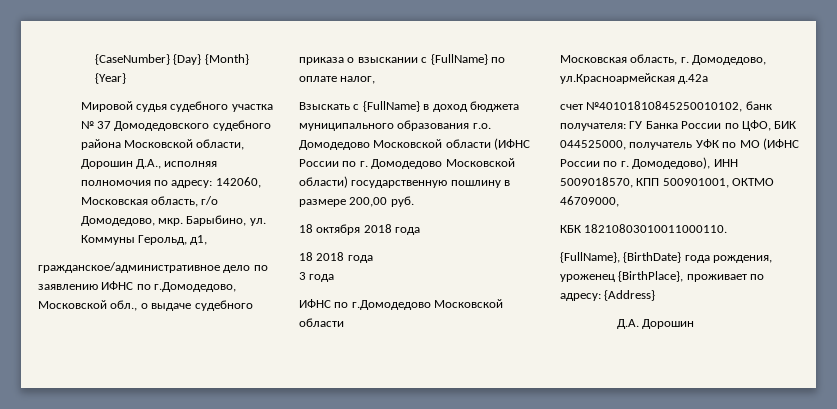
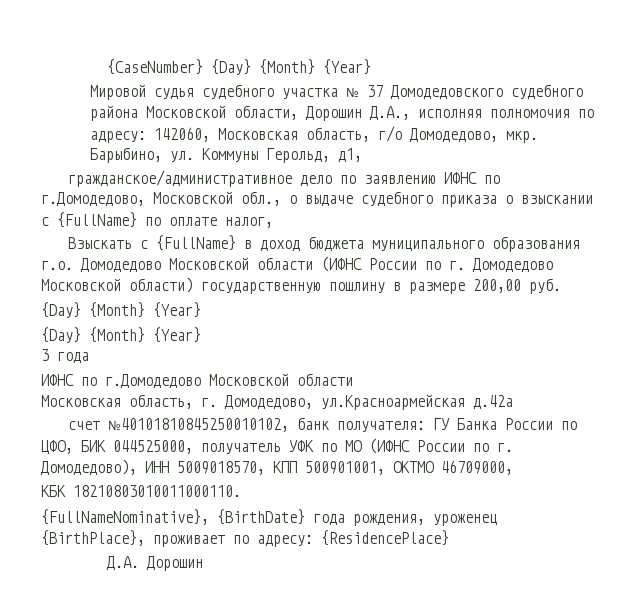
  Взыскать с {FullName} в доход бюджета муниципального образования г.о. Домодедово Московской области (ИФНС России по г. Домодедово Московской области) государственную пошлину в размере 200,00 руб.
- 18 октября 2018 года
- 18 2018 года
+ {Day} {Month} {Year}
+ {Day} {Month} {Year}
- {FullName}, {BirthDate} года рождения, уроженец {BirthPlace}, проживает по адресу: {Address}
+ {FullNameNominative}, {BirthDate} года рождения, уроженец {BirthPlace}, проживает по адресу: {ResidencePlace}

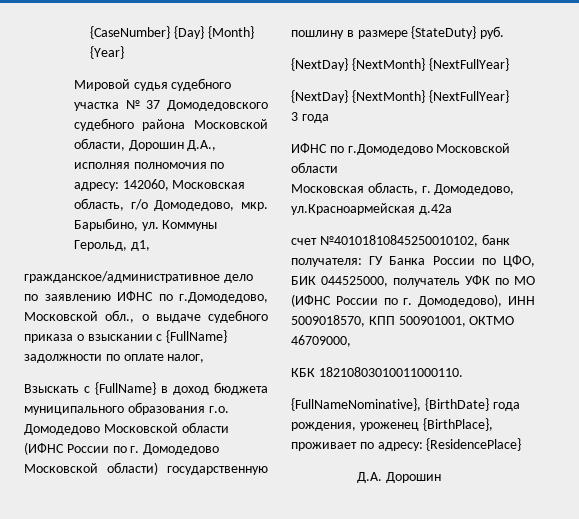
- гражданское/административное дело по заявлению ИФНС по г.Домодедово, Московской обл., о выдаче судебного приказа о взыскании с {FullName} по оплате налог,
+ гражданское/административное дело по заявлению ИФНС по г.Домодедово, Московской обл., о выдаче судебного приказа о взыскании с {FullName} задолжности по оплате налог,
- Взыскать с {FullName} в доход бюджета муниципального образования г.о. Домодедово Московской области (ИФНС России по г. Домодедово Московской области) государственную пошлину в размере 200,00 руб.
- {Day} {Month} {Year}
- {Day} {Month} {Year}
+ Взыскать с {FullName} в доход бюджета муниципального образования г.о. Домодедово Московской области (ИФНС России по г. Домодедово Московской области) государственную пошлину в размере {StateDuty} руб.
+ {NextDay} {NextMonth} {NextFullYear}
+ {NextDay} {NextMonth} {NextFullYear}

